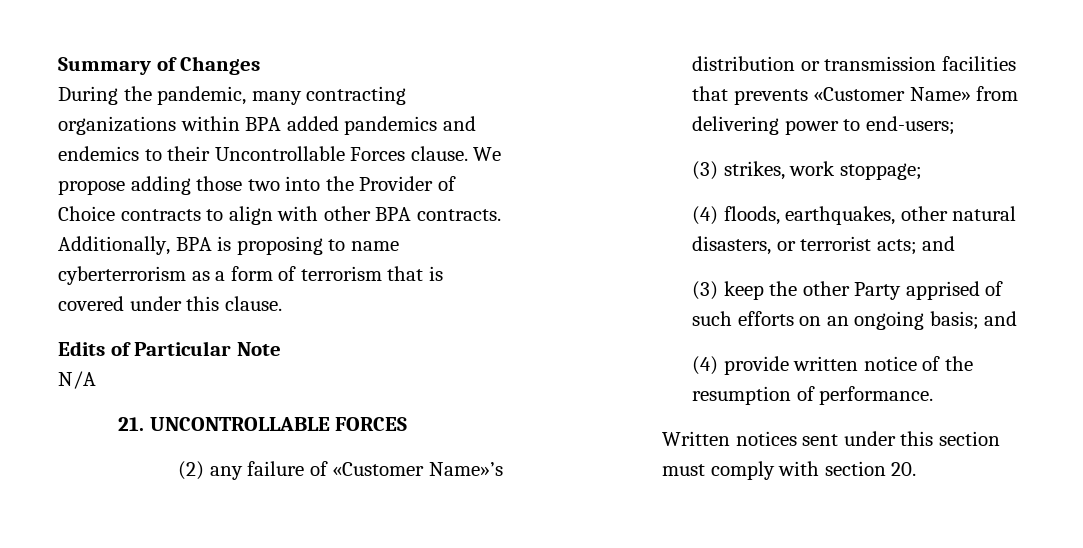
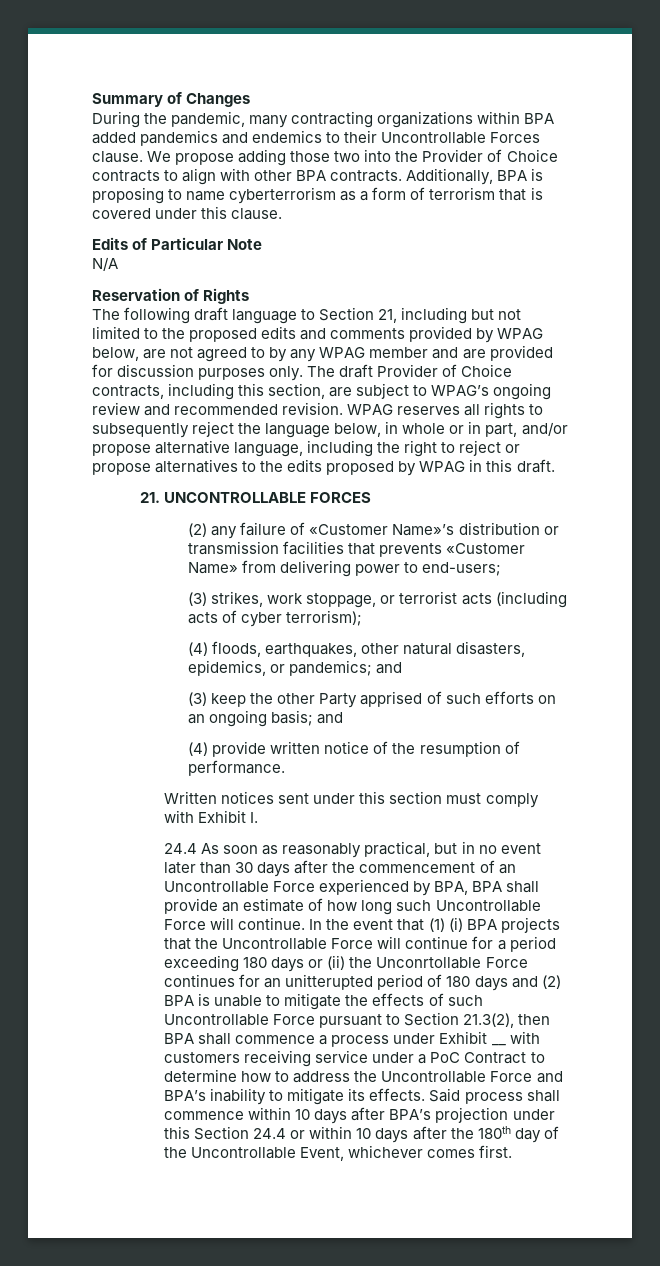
+ Reservation of Rights
+ The following draft language to Section 21, including but not limited to the proposed edits and comments provided by WPAG below, are not agreed to by any WPAG member and are provided for discussion purposes only. The draft Provider of Choice contracts, including this section, are subject to WPAG’s ongoing review and recommended revision. WPAG reserves all rights to subsequently reject the language below, in whole or in part, and/or propose alternative language, including the right to reject or propose alternatives to the edits proposed by WPAG in this draft.
- (3) strikes, work stoppage;
+ (3) strikes, work stoppage, or terrorist acts (including acts of cyber terrorism);
- (4) floods, earthquakes, other natural disasters, or terrorist acts; and
+ (4) floods, earthquakes, other natural disasters, epidemics, or pandemics; and
- Written notices sent under this section must comply with section 20.
+ Written notices sent under this section must comply with Exhibit I.
+ 24.4 As soon as reasonably practical, but in no event later than 30 days after the commencement of an Uncontrollable Force experienced by BPA, BPA shall provide an estimate of how long such Uncontrollable Force will continue. In the event that (1) (i) BPA projects that the Uncontrollable Force will continue for a period exceeding 180 days or (ii) the Unconrtollable Force continues for an unitterupted period of 180 days and (2) BPA is unable to mitigate the effects of such Uncontrollable Force pursuant to Section 21.3(2), then BPA shall commence a process under Exhibit __ with customers receiving service under a PoC Contract to determine how to address the Uncontrollable Force and BPA’s inability to mitigate its effects. Said process shall commence within 10 days after BPA’s projection under this Section 24.4 or within 10 days after the 180th day of the Uncontrollable Event, whichever comes first.

